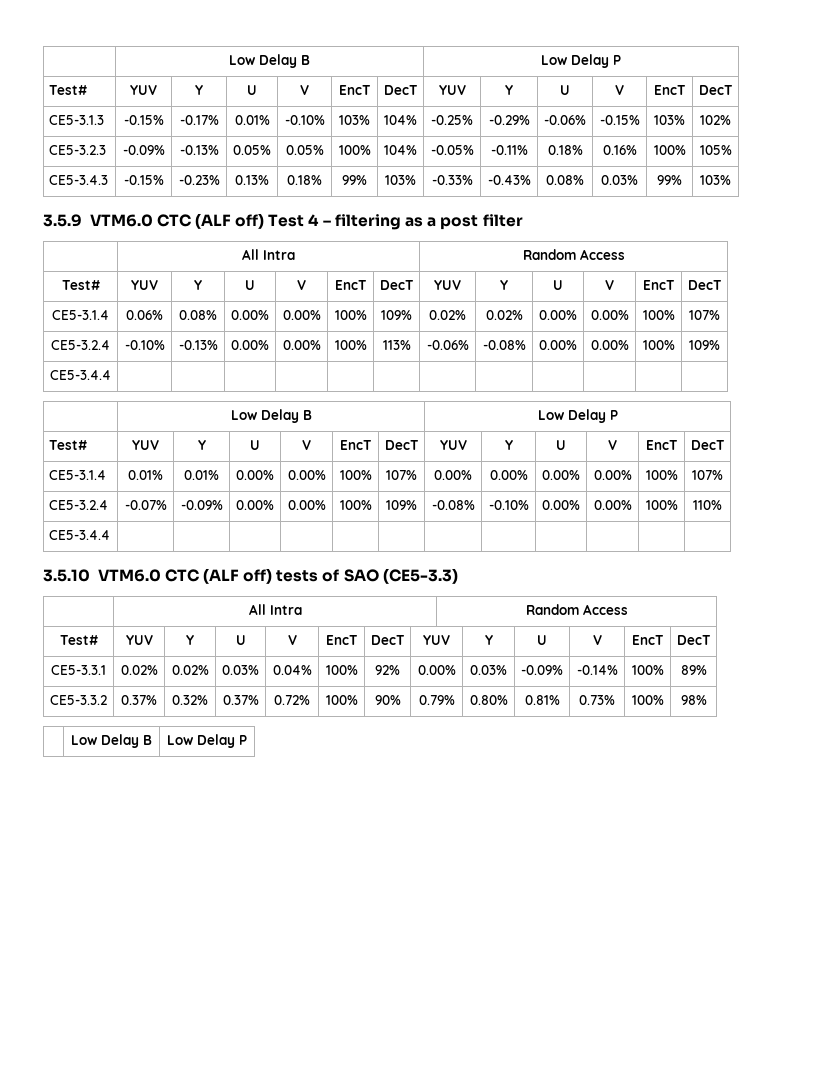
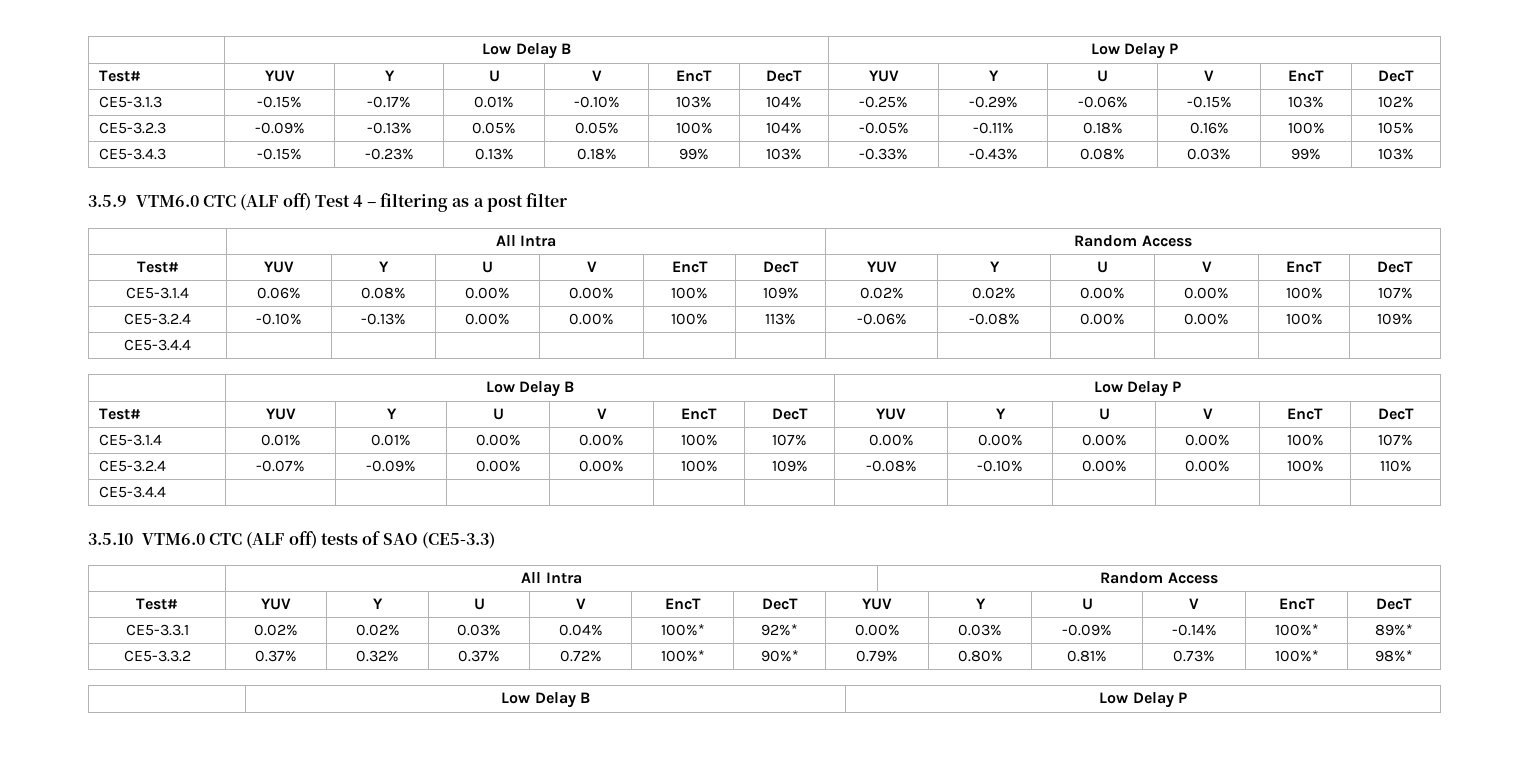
- CE5-3.3.1 | 0.02% | 0.02% | 0.03% | 0.04% | 100% | 92% | 0.00% | 0.03% | -0.09% | -0.14% | 100% | 89%
+ CE5-3.3.1 | 0.02% | 0.02% | 0.03% | 0.04% | 100%* | 92%* | 0.00% | 0.03% | -0.09% | -0.14% | 100%* | 89%*
- CE5-3.3.2 | 0.37% | 0.32% | 0.37% | 0.72% | 100% | 90% | 0.79% | 0.80% | 0.81% | 0.73% | 100% | 98%
+ CE5-3.3.2 | 0.37% | 0.32% | 0.37% | 0.72% | 100%* | 90%* | 0.79% | 0.80% | 0.81% | 0.73% | 100%* | 98%*

